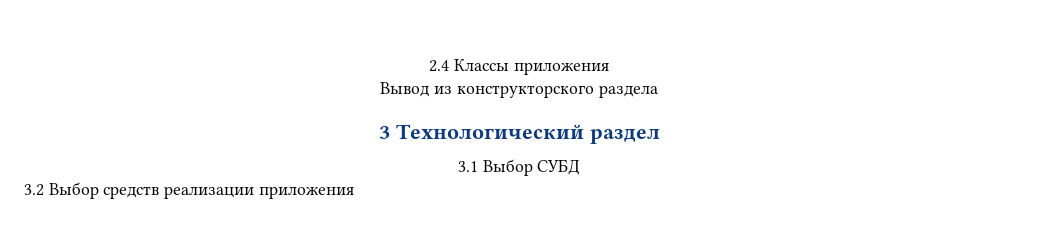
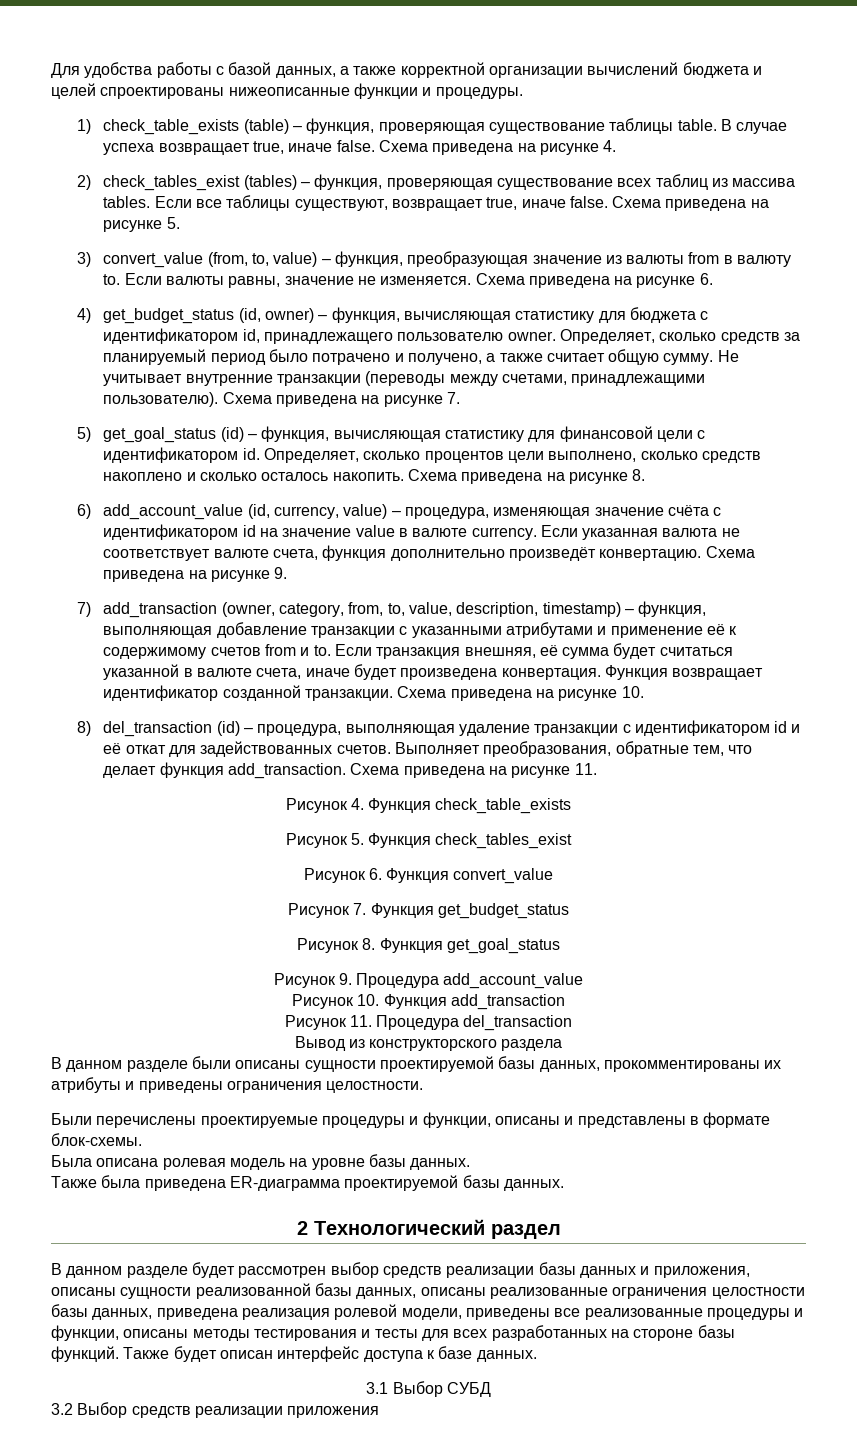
- 2.4 Классы приложения
+ Для удобства работы с базой данных, а также корректной организации вычислений бюджета и целей спроектированы нижеописанные функции и процедуры.
+ 1) check_table_exists (table) – функция, проверяющая существование таблицы table. В случае успеха возвращает true, иначе false. Схема приведена на рисунке 4.
+ 2) check_tables_exist (tables) – функция, проверяющая существование всех таблиц из массива tables. Если все таблицы существуют, возвращает true, иначе false. Схема приведена на рисунке 5.
+ 3) convert_value (from, to, value) – функция, преобразующая значение из валюты from в валюту to. Если валюты равны, значение не изменяется. Схема приведена на рисунке 6.
+ 4) get_budget_status (id, owner) – функция, вычисляющая статистику для бюджета с идентификатором id, принадлежащего пользователю owner. Определяет, сколько средств за планируемый период было потрачено и получено, а также считает общую сумму. Не учитывает внутренние транзакции (переводы между счетами, принадлежащими пользователю). Схема приведена на рисунке 7.
+ 5) get_goal_status (id) – функция, вычисляющая статистику для финансовой цели с идентификатором id. Определяет, сколько процентов цели выполнено, сколько средств накоплено и сколько осталось накопить. Схема приведена на рисунке 8.
+ 6) add_account_value (id, currency, value) – процедура, изменяющая значение счёта с идентификатором id на значение value в валюте currency. Если указанная валюта не соответствует валюте счета, функция дополнительно произведёт конвертацию. Схема приведена на рисунке 9.
+ 7) add_transaction (owner, category, from, to, value, description, timestamp) – функция, выполняющая добавление транзакции с указанными атрибутами и применение её к содержимому счетов from и to. Если транзакция внешняя, её сумма будет считаться указанной в валюте счета, иначе будет произведена конвертация. Функция возвращает идентификатор созданной транзакции. Схема приведена на рисунке 10.
+ 8) del_transaction (id) – процедура, выполняющая удаление транзакции с идентификатором id и её откат для задействованных счетов. Выполняет преобразования, обратные тем, что делает функция add_transaction. Схема приведена на рисунке 11.
+ Рисунок 4. Функция check_table_exists
+ Рисунок 5. Функция check_tables_exist
+ Рисунок 6. Функция convert_value
+ Рисунок 7. Функция get_budget_status
+ Рисунок 8. Функция get_goal_status
+ Рисунок 9. Процедура add_account_value
+ Рисунок 10. Функция add_transaction
+ Рисунок 11. Процедура del_transaction
  Вывод из конструкторского раздела
- 3 Технологический раздел
+ В данном разделе были описаны сущности проектируемой базы данных, прокомментированы их атрибуты и приведены ограничения целостности.
+ Были перечислены проектируемые процедуры и функции, описаны и представлены в формате блок-схемы.
+ Была описана ролевая модель на уровне базы данных.
+ Также была приведена ER-диаграмма проектируемой базы данных.
+ 2 Технологический раздел
+ В данном разделе будет рассмотрен выбор средств реализации базы данных и приложения, описаны сущности реализованной базы данных, описаны реализованные ограничения целостности базы данных, приведена реализация ролевой модели, приведены все реализованные процедуры и функции, описаны методы тестирования и тесты для всех разработанных на стороне базы функций. Также будет описан интерфейс доступа к базе данных.

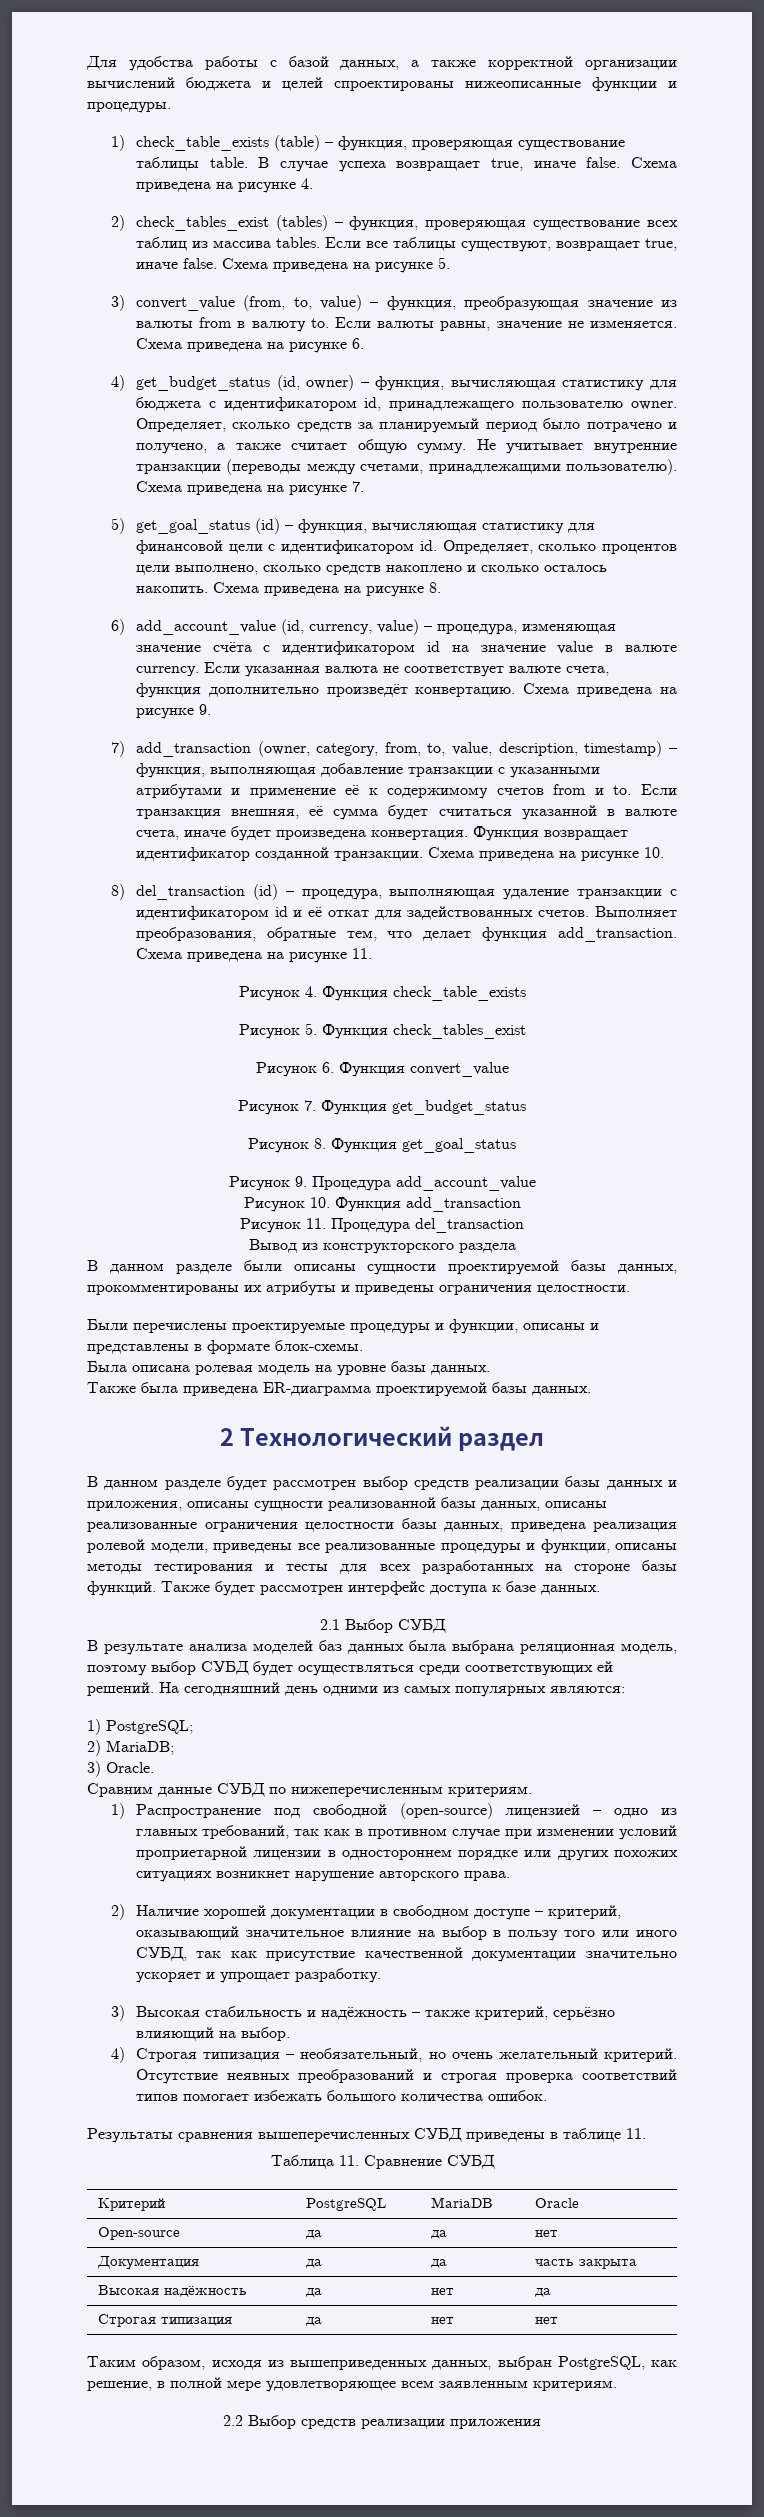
- Также будет описан интерфейс доступа к базе данных.
+ Также будет рассмотрен интерфейс доступа к базе данных.
- 3.1 Выбор СУБД
+ 2.1 Выбор СУБД
- 3.2 Выбор средств реализации приложения
+ В результате анализа моделей баз данных была выбрана реляционная модель, поэтому выбор СУБД будет осуществляться среди соответствующих ей решений. На сегодняшний день одними из самых популярных являются:
+ 1) PostgreSQL;
+ 2) MariaDB;
+ 3) Oracle.
+ Сравним данные СУБД по нижеперечисленным критериям.
+ 1) Распространение под свободной (open-source) лицензией – одно из главных требований, так как в противном случае при изменении условий проприетарной лицензии в одностороннем порядке или других похожих ситуациях возникнет нарушение авторского права.
+ 2) Наличие хорошей документации в свободном доступе – критерий, оказывающий значительное влияние на выбор в пользу того или иного СУБД, так как присутствие качественной документации значительно ускоряет и упрощает разработку.
+ 3) Высокая стабильность и надёжность – также критерий, серьёзно влияющий на выбор.
+ 4) Строгая типизация – необязательный, но очень желательный критерий. Отсутствие неявных преобразований и строгая проверка соответствий типов помогает избежать большого количества ошибок.
+ Результаты сравнения вышеперечисленных СУБД приведены в таблице 11.
+ Таблица 11. Сравнение СУБД
+ Критерий | PostgreSQL | MariaDB | Oracle
+ Open-source | да | да | нет
+ Документация | да | да | часть закрыта
+ Высокая надёжность | да | нет | да
+ Строгая типизация | да | нет | нет
+ Таким образом, исходя из вышеприведенных данных, выбран PostgreSQL, как решение, в полной мере удовлетворяющее всем заявленным критериям.
+ 2.2 Выбор средств реализации приложения

